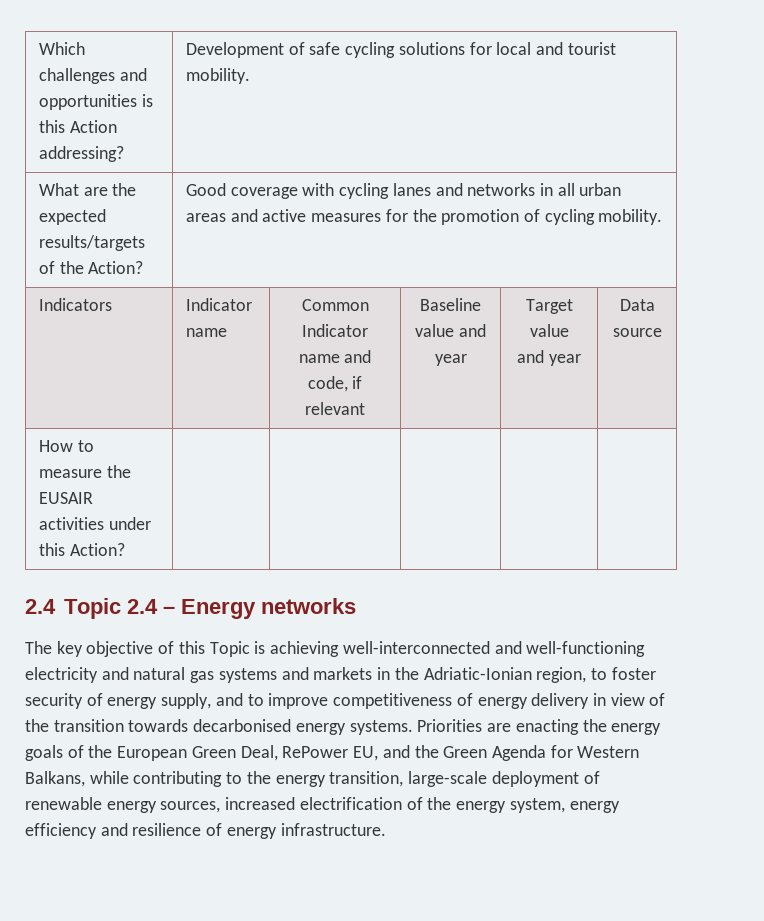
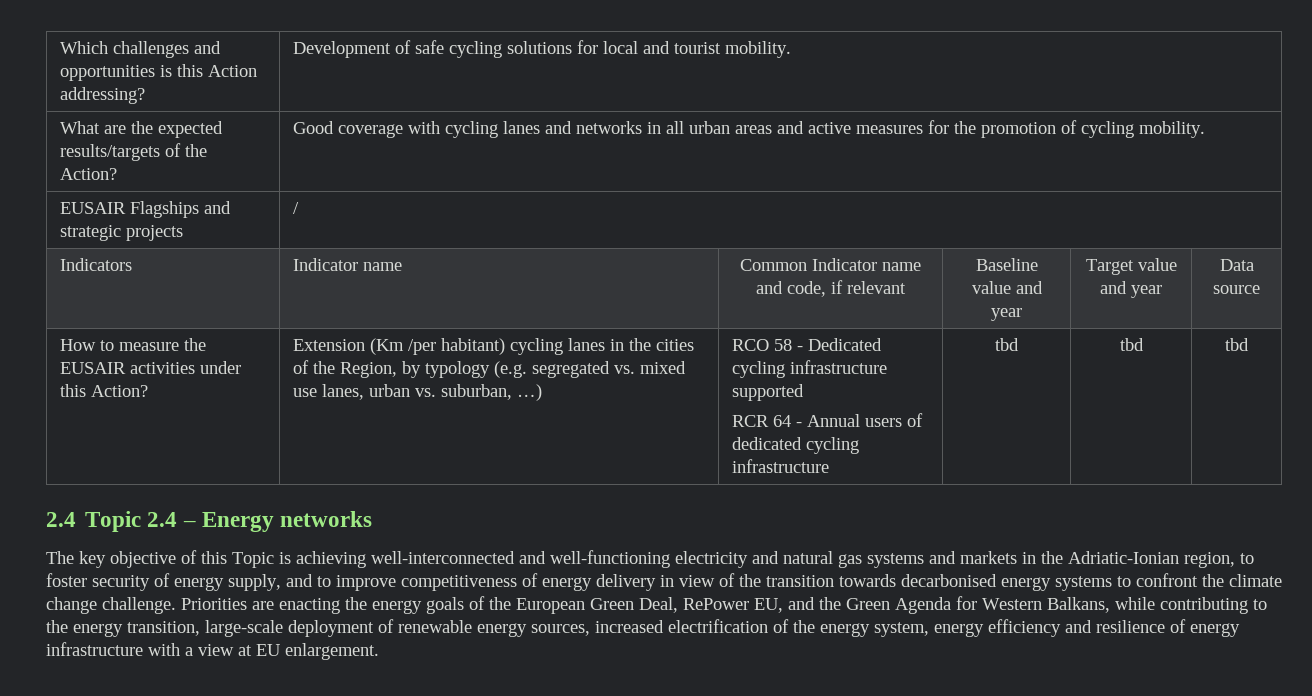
+ EUSAIR Flagships and strategic projects | /
+ Extension (Km /per habitant) cycling lanes in the cities of the Region, by typology (e.g. segregated vs. mixed use lanes, urban vs. suburban, …) | RCO 58 - Dedicated cycling infrastructure supported
+ RCR 64 - Annual users of dedicated cycling infrastructure | tbd | tbd | tbd
- The key objective of this Topic is achieving well-interconnected and well-functioning electricity and natural gas systems and markets in the Adriatic-Ionian region, to foster security of energy supply, and to improve competitiveness of energy delivery in view of the transition towards decarbonised energy systems.
+ The key objective of this Topic is achieving well-interconnected and well-functioning electricity and natural gas systems and markets in the Adriatic-Ionian region, to foster security of energy supply, and to improve competitiveness of energy delivery in view of the transition towards decarbonised energy systems to confront the climate change challenge.
- Priorities are enacting the energy goals of the European Green Deal, RePower EU, and the Green Agenda for Western Balkans, while contributing to the energy transition, large-scale deployment of renewable energy sources, increased electrification of the energy system, energy efficiency and resilience of energy infrastructure.
+ Priorities are enacting the energy goals of the European Green Deal, RePower EU, and the Green Agenda for Western Balkans, while contributing to the energy transition, large-scale deployment of renewable energy sources, increased electrification of the energy system, energy efficiency and resilience of energy infrastructure with a view at EU enlargement.

